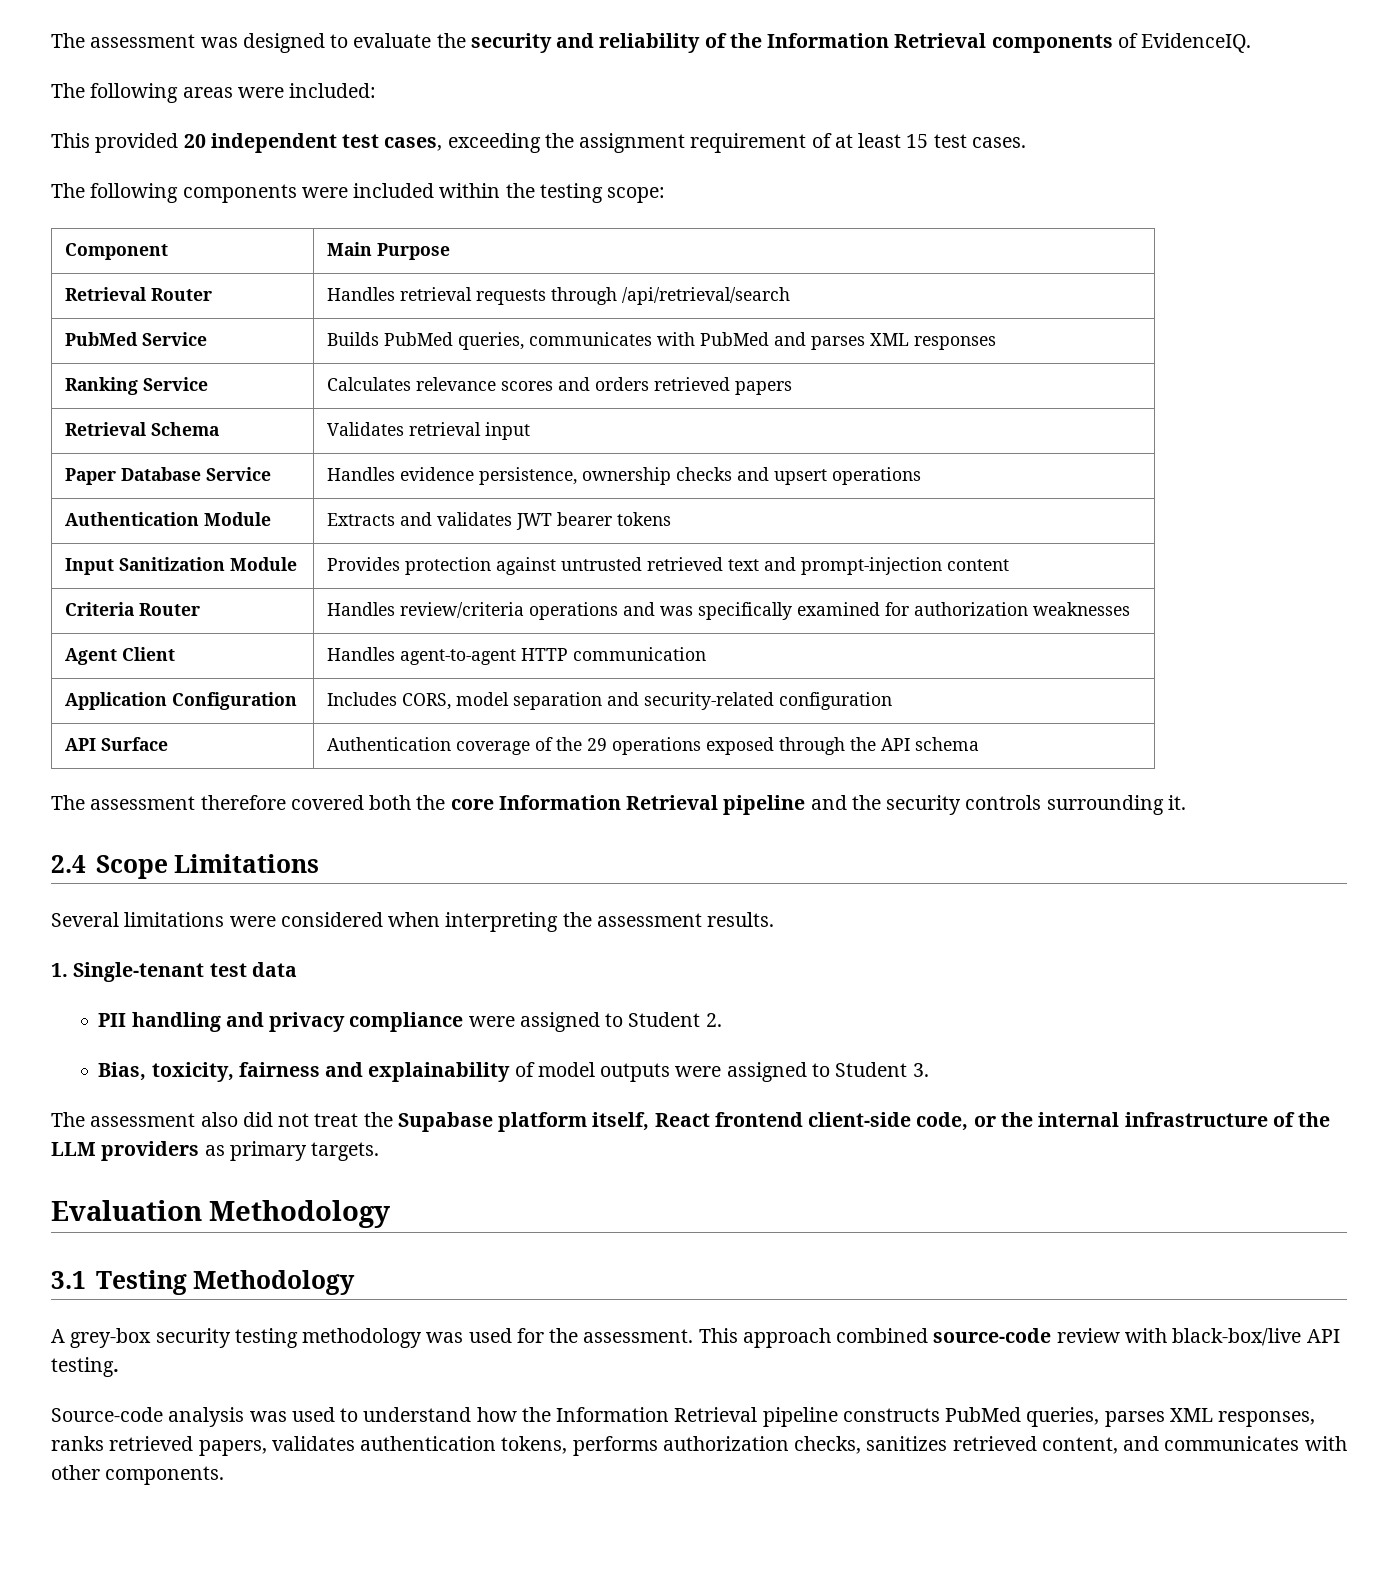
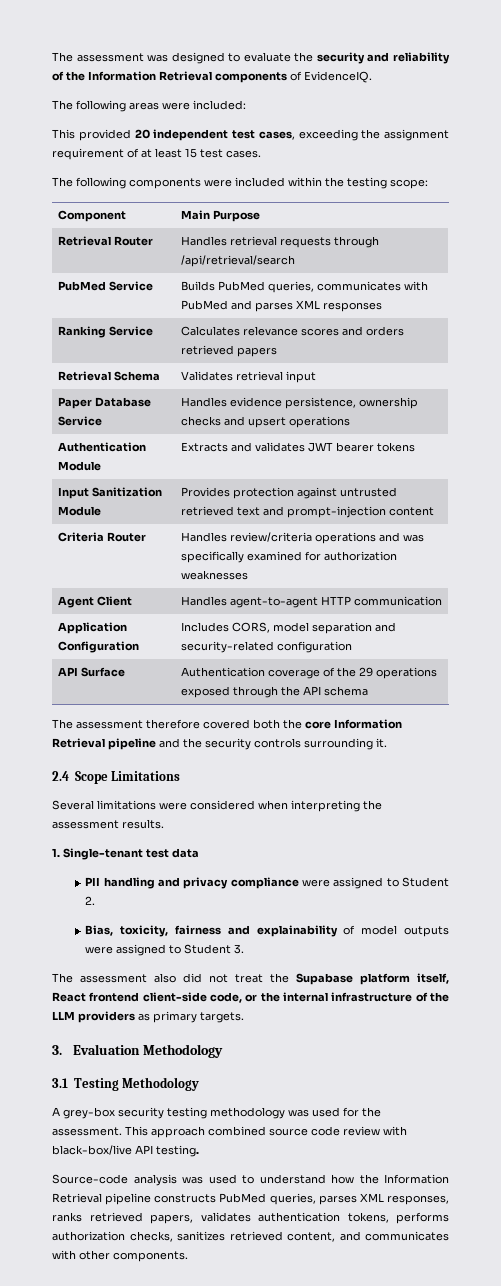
- Evaluation Methodology
+ 3. Evaluation Methodology
- This approach combined source-code review with black-box/live API testing.
+ This approach combined source code review with black-box/live API testing.

